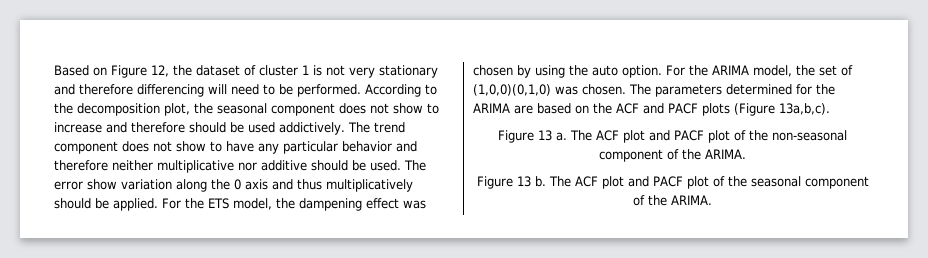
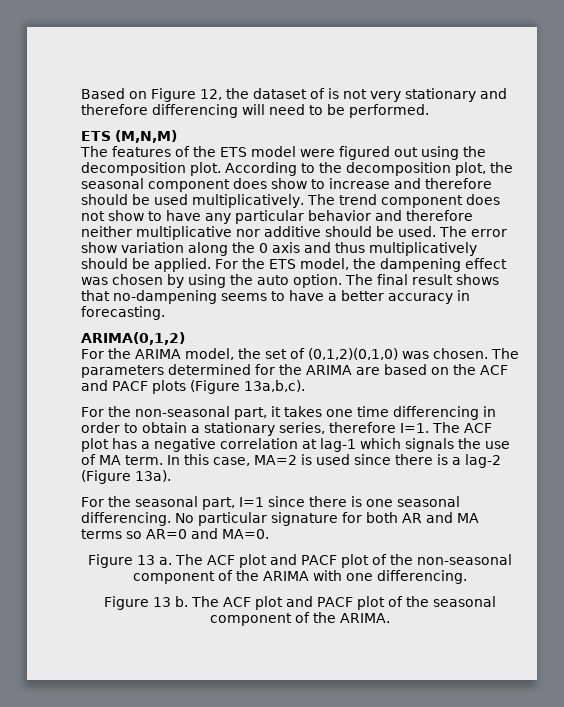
- Based on Figure 12, the dataset of cluster 1 is not very stationary and therefore differencing will need to be performed.
+ Based on Figure 12, the dataset of is not very stationary and therefore differencing will need to be performed.
+ ETS (M,N,M)
+ The features of the ETS model were figured out using the decomposition plot.
- According to the decomposition plot, the seasonal component does not show to increase and therefore should be used addictively.
+ According to the decomposition plot, the seasonal component does show to increase and therefore should be used multiplicatively.
- For the ETS model, the dampening effect was chosen by using the auto option. For the ARIMA model, the set of (1,0,0)(0,1,0) was chosen.
+ For the ETS model, the dampening effect was chosen by using the auto option. The final result shows that no-dampening seems to have a better accuracy in forecasting.
+ ARIMA(0,1,2)
+ For the ARIMA model, the set of (0,1,2)(0,1,0) was chosen.
+ For the non-seasonal part, it takes one time differencing in order to obtain a stationary series, therefore I=1. The ACF plot has a negative correlation at lag-1 which signals the use of MA term. In this case, MA=2 is used since there is a lag-2 (Figure 13a).
+ For the seasonal part, I=1 since there is one seasonal differencing. No particular signature for both AR and MA terms so AR=0 and MA=0.
- The ACF plot and PACF plot of the non-seasonal component of the ARIMA.
+ The ACF plot and PACF plot of the non-seasonal component of the ARIMA with one differencing.

